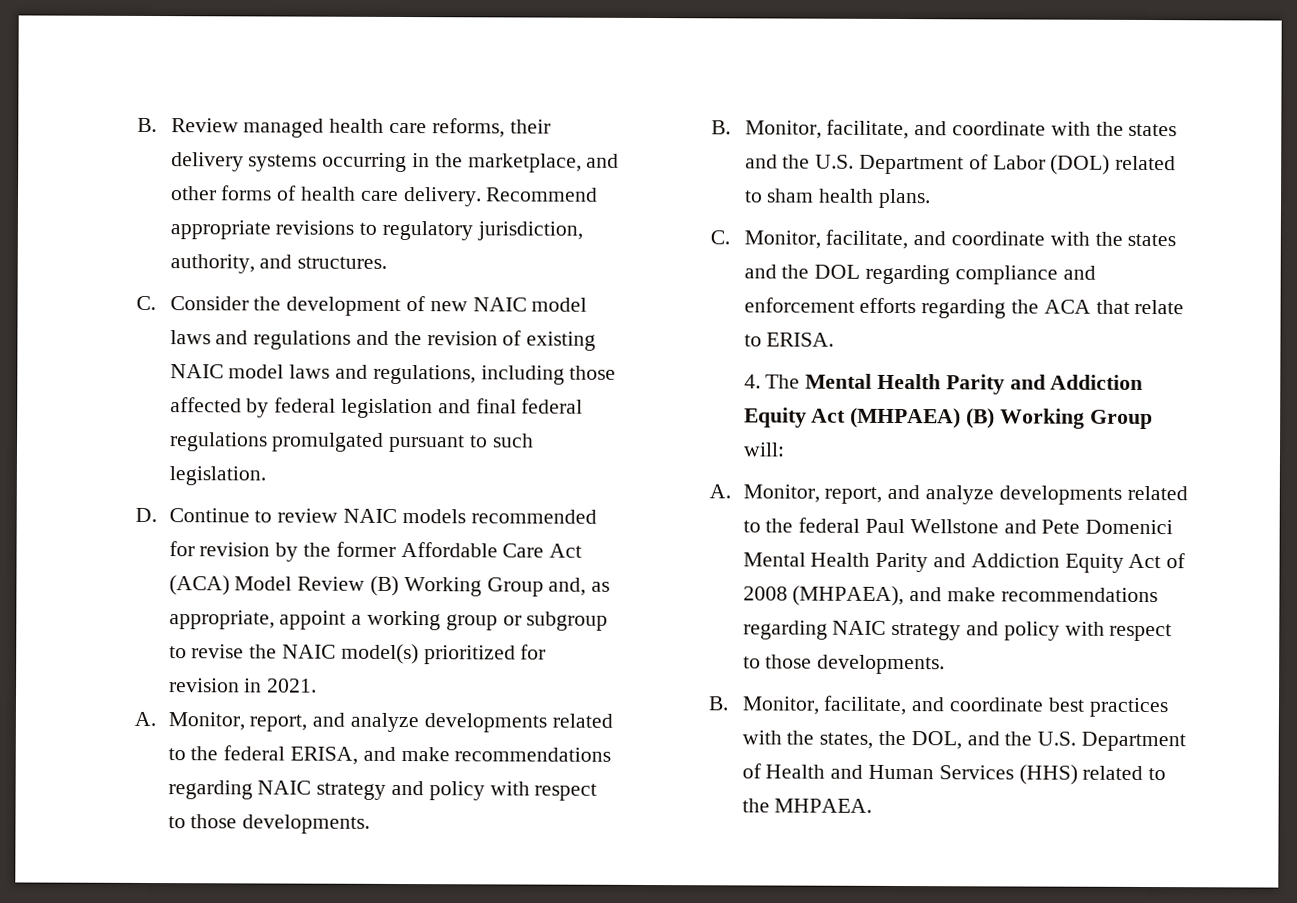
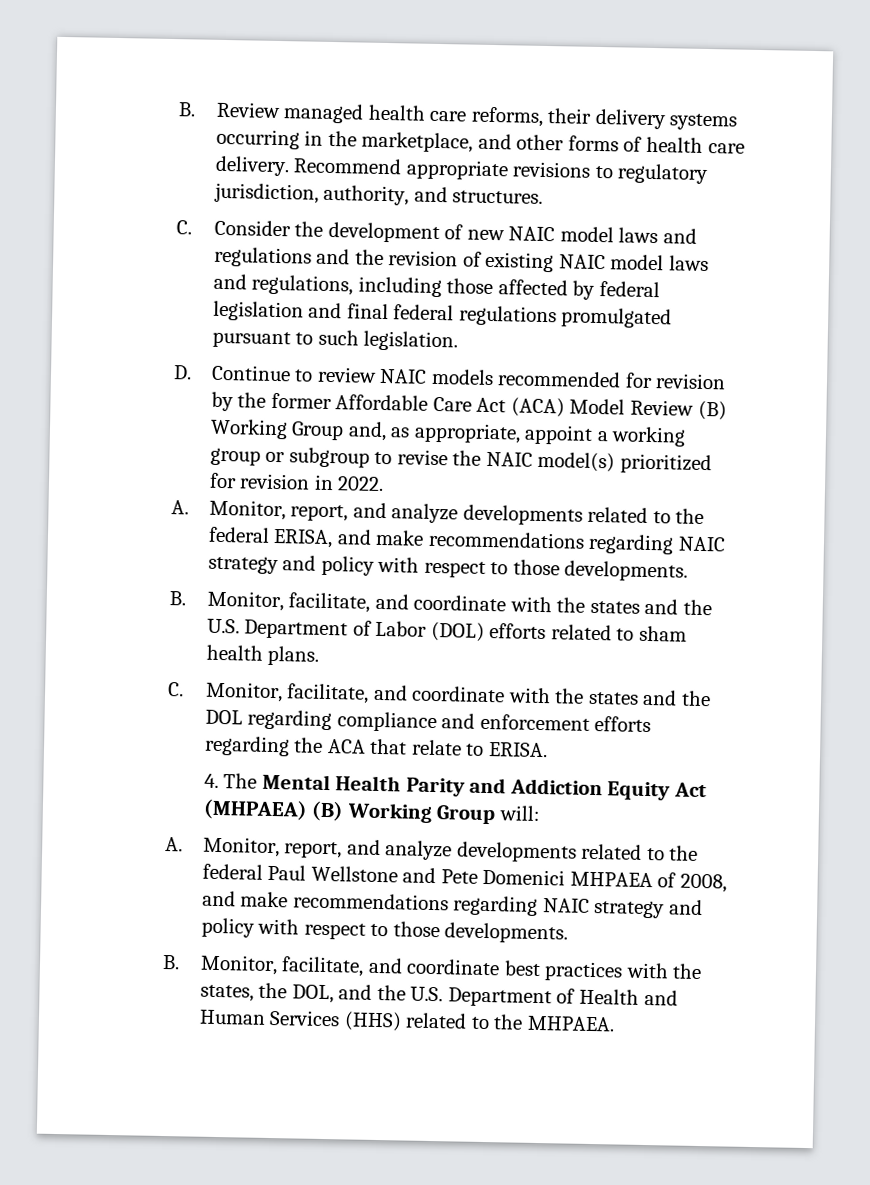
- D. Continue to review NAIC models recommended for revision by the former Affordable Care Act (ACA) Model Review (B) Working Group and, as appropriate, appoint a working group or subgroup to revise the NAIC model(s) prioritized for revision in 2021.
+ D. Continue to review NAIC models recommended for revision by the former Affordable Care Act (ACA) Model Review (B) Working Group and, as appropriate, appoint a working group or subgroup to revise the NAIC model(s) prioritized for revision in 2022.
- B. Monitor, facilitate, and coordinate with the states and the U.S. Department of Labor (DOL) related to sham health plans.
+ B. Monitor, facilitate, and coordinate with the states and the U.S. Department of Labor (DOL) efforts related to sham health plans.
- A. Monitor, report, and analyze developments related to the federal Paul Wellstone and Pete Domenici Mental Health Parity and Addiction Equity Act of 2008 (MHPAEA), and make recommendations regarding NAIC strategy and policy with respect to those developments.
+ A. Monitor, report, and analyze developments related to the federal Paul Wellstone and Pete Domenici MHPAEA of 2008, and make recommendations regarding NAIC strategy and policy with respect to those developments.

